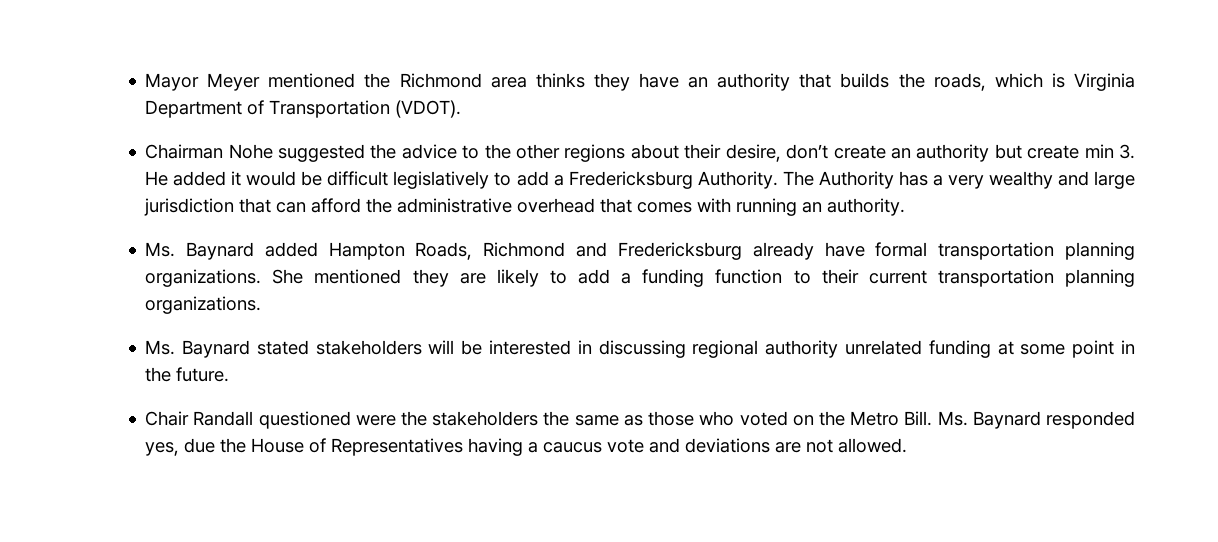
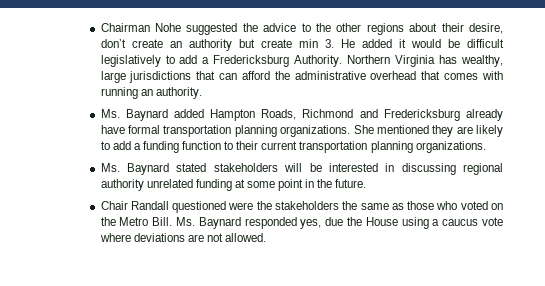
- Mayor Meyer mentioned the Richmond area thinks they have an authority that builds the roads, which is Virginia Department of Transportation (VDOT).
- The Authority has a very wealthy and large jurisdiction that can afford the administrative overhead that comes with running an authority.
+ Northern Virginia has wealthy, large jurisdictions that can afford the administrative overhead that comes with running an authority.
- Ms. Baynard responded yes, due the House of Representatives having a caucus vote and deviations are not allowed.
+ Ms. Baynard responded yes, due the House using a caucus vote where deviations are not allowed.

